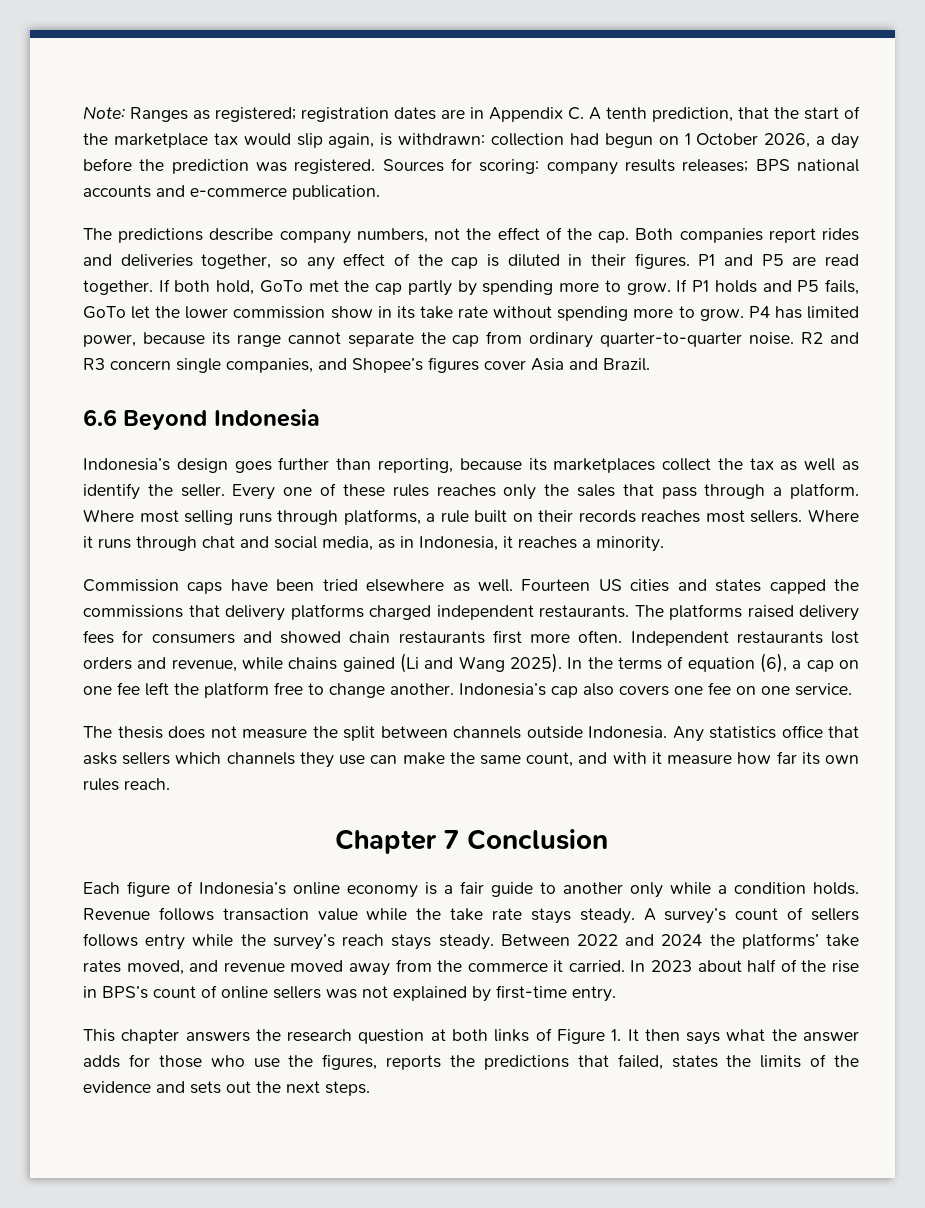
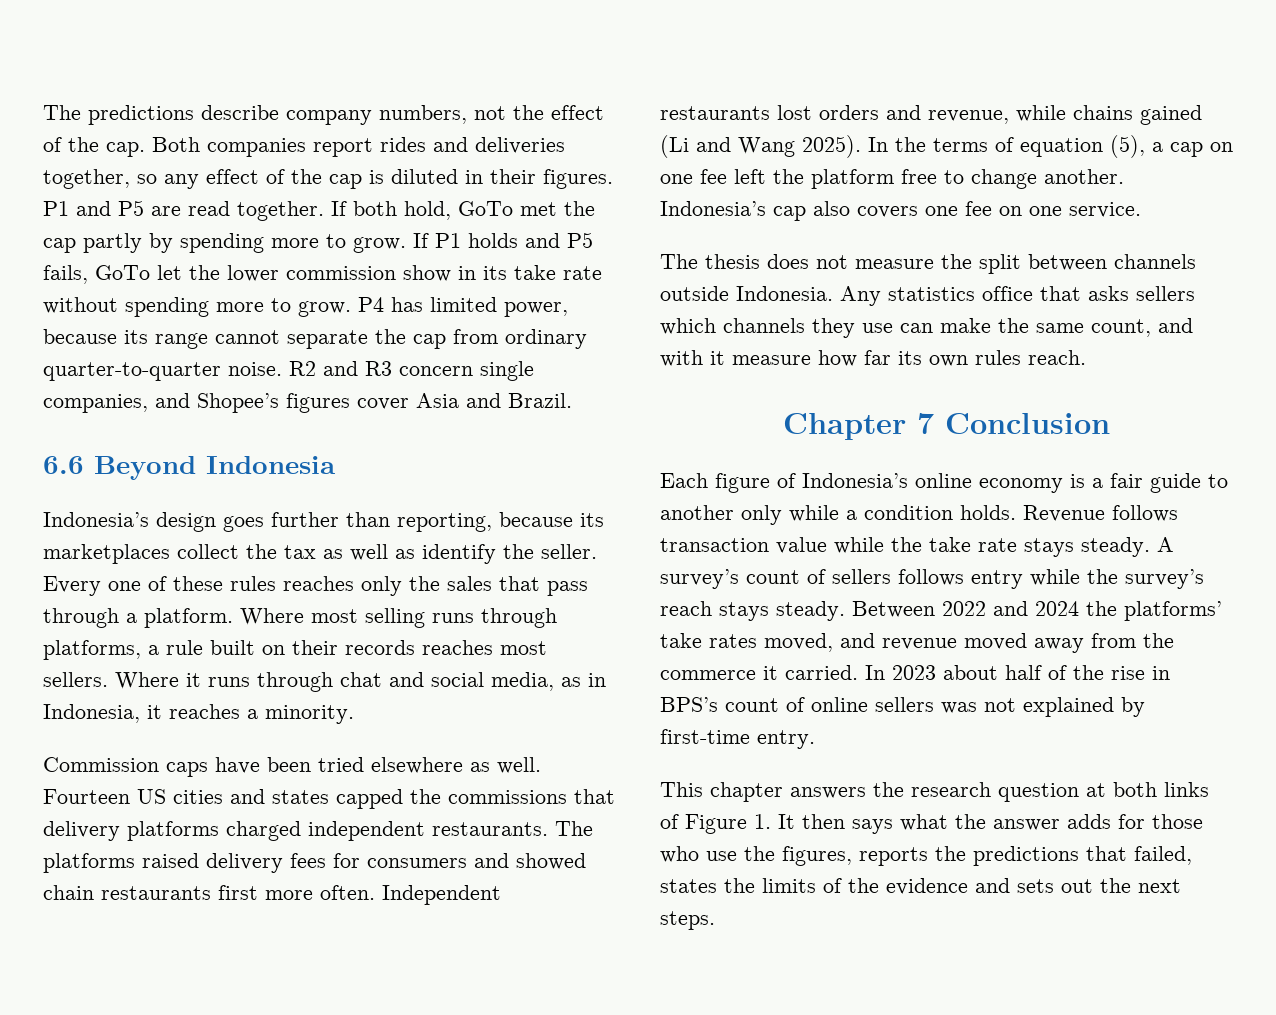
- Note: Ranges as registered; registration dates are in Appendix C. A tenth prediction, that the start of the marketplace tax would slip again, is withdrawn: collection had begun on 1 October 2026, a day before the prediction was registered. Sources for scoring: company results releases; BPS national accounts and e-commerce publication.
- In the terms of equation (6), a cap on one fee left the platform free to change another.
+ In the terms of equation (5), a cap on one fee left the platform free to change another.

